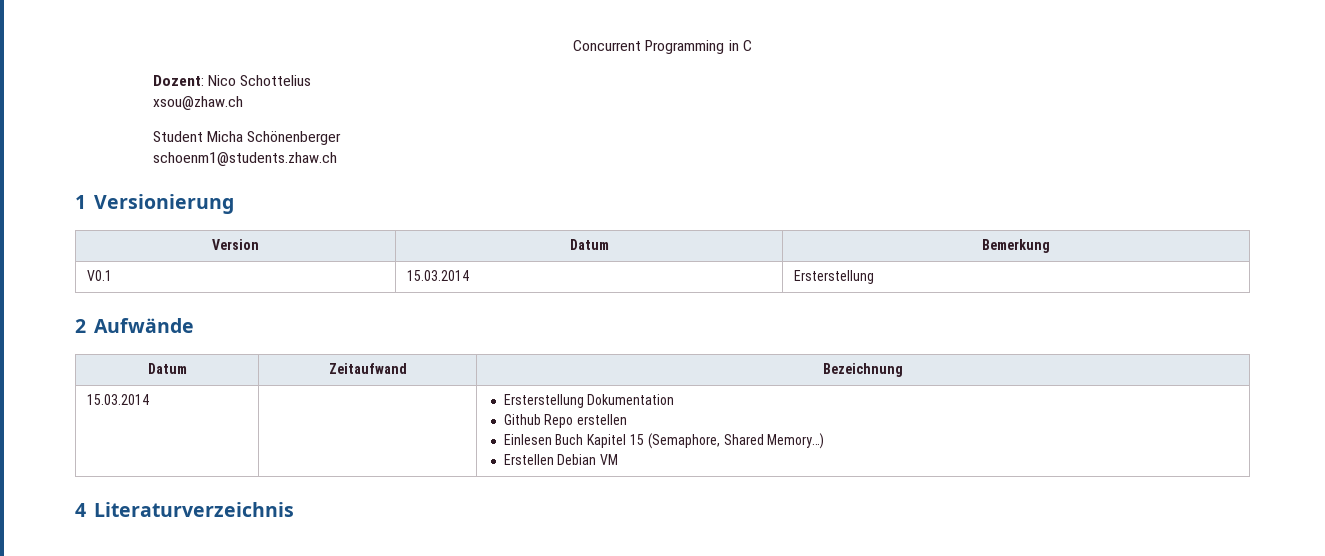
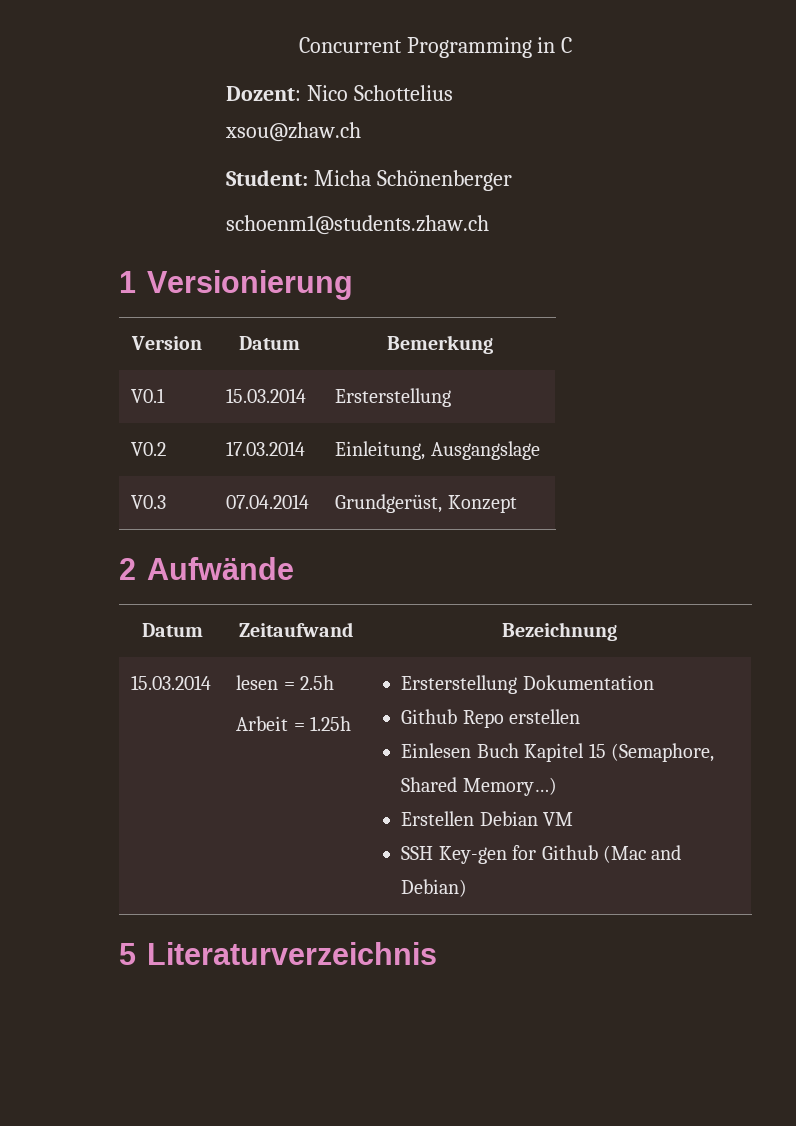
- Student Micha Schönenberger
+ Student: Micha Schönenberger
+ V0.2 | 17.03.2014 | Einleitung, Ausgangslage
+ V0.3 | 07.04.2014 | Grundgerüst, Konzept
- 15.03.2014 | | Ersterstellung Dokumentation
+ 15.03.2014 | lesen = 2.5h
+ Arbeit = 1.25h | Ersterstellung Dokumentation
  Github Repo erstellen
  Einlesen Buch Kapitel 15 (Semaphore, Shared Memory…)
  Erstellen Debian VM
- 4 Literaturverzeichnis
+ SSH Key-gen for Github (Mac and Debian)
+ 5 Literaturverzeichnis

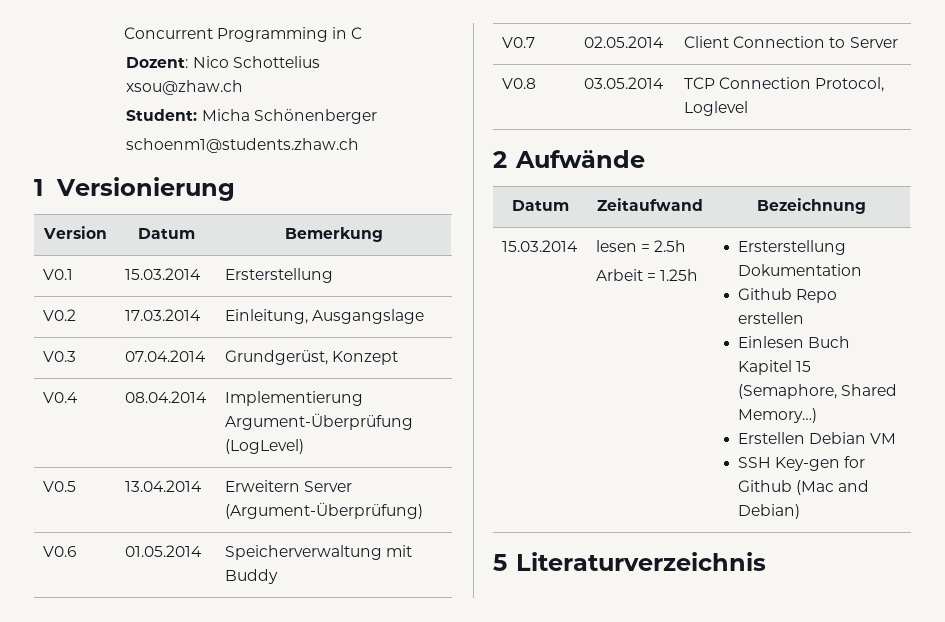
+ V0.4 | 08.04.2014 | Implementierung Argument-Überprüfung (LogLevel)
+ V0.5 | 13.04.2014 | Erweitern Server (Argument-Überprüfung)
+ V0.6 | 01.05.2014 | Speicherverwaltung mit Buddy
+ V0.7 | 02.05.2014 | Client Connection to Server
+ V0.8 | 03.05.2014 | TCP Connection Protocol, Loglevel

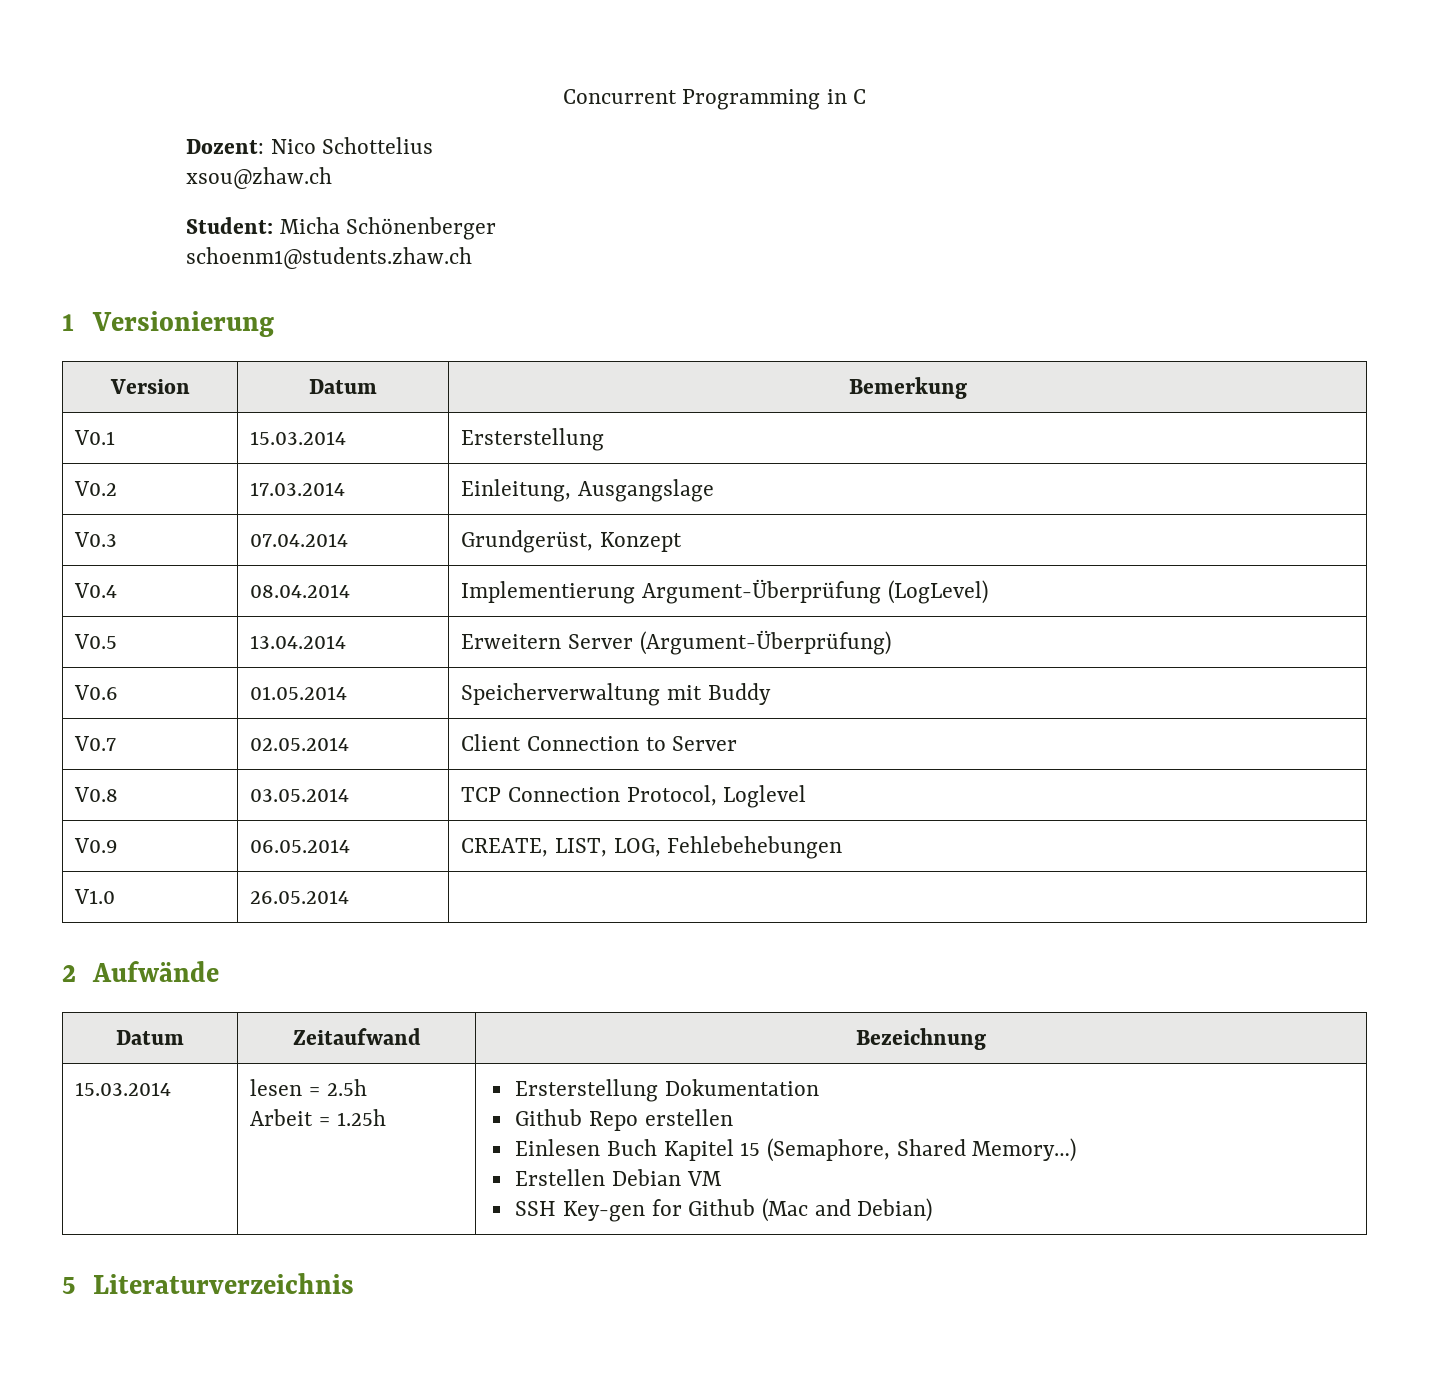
+ V0.9 | 06.05.2014 | CREATE, LIST, LOG, Fehlebehebungen
+ V1.0 | 26.05.2014 |

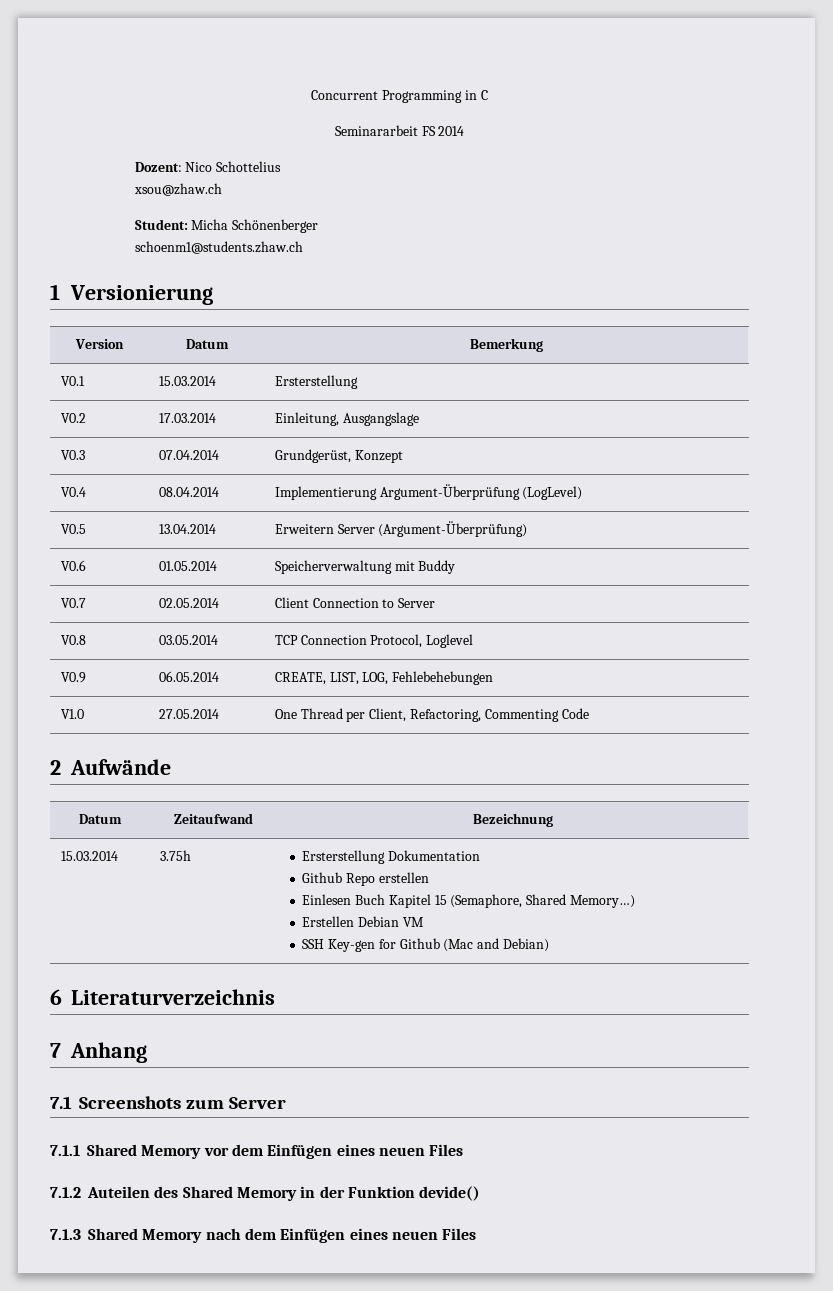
+ Seminararbeit FS 2014
- V1.0 | 26.05.2014 |
+ V1.0 | 27.05.2014 | One Thread per Client, Refactoring, Commenting Code
- 15.03.2014 | lesen = 2.5h
- Arbeit = 1.25h | Ersterstellung Dokumentation
+ 15.03.2014 | 3.75h | Ersterstellung Dokumentation
- 5 Literaturverzeichnis
+ 6 Literaturverzeichnis
+ 7 Anhang
+ 7.1 Screenshots zum Server
+ 7.1.1 Shared Memory vor dem Einfügen eines neuen Files
+ 7.1.2 Auteilen des Shared Memory in der Funktion devide()
+ 7.1.3 Shared Memory nach dem Einfügen eines neuen Files

